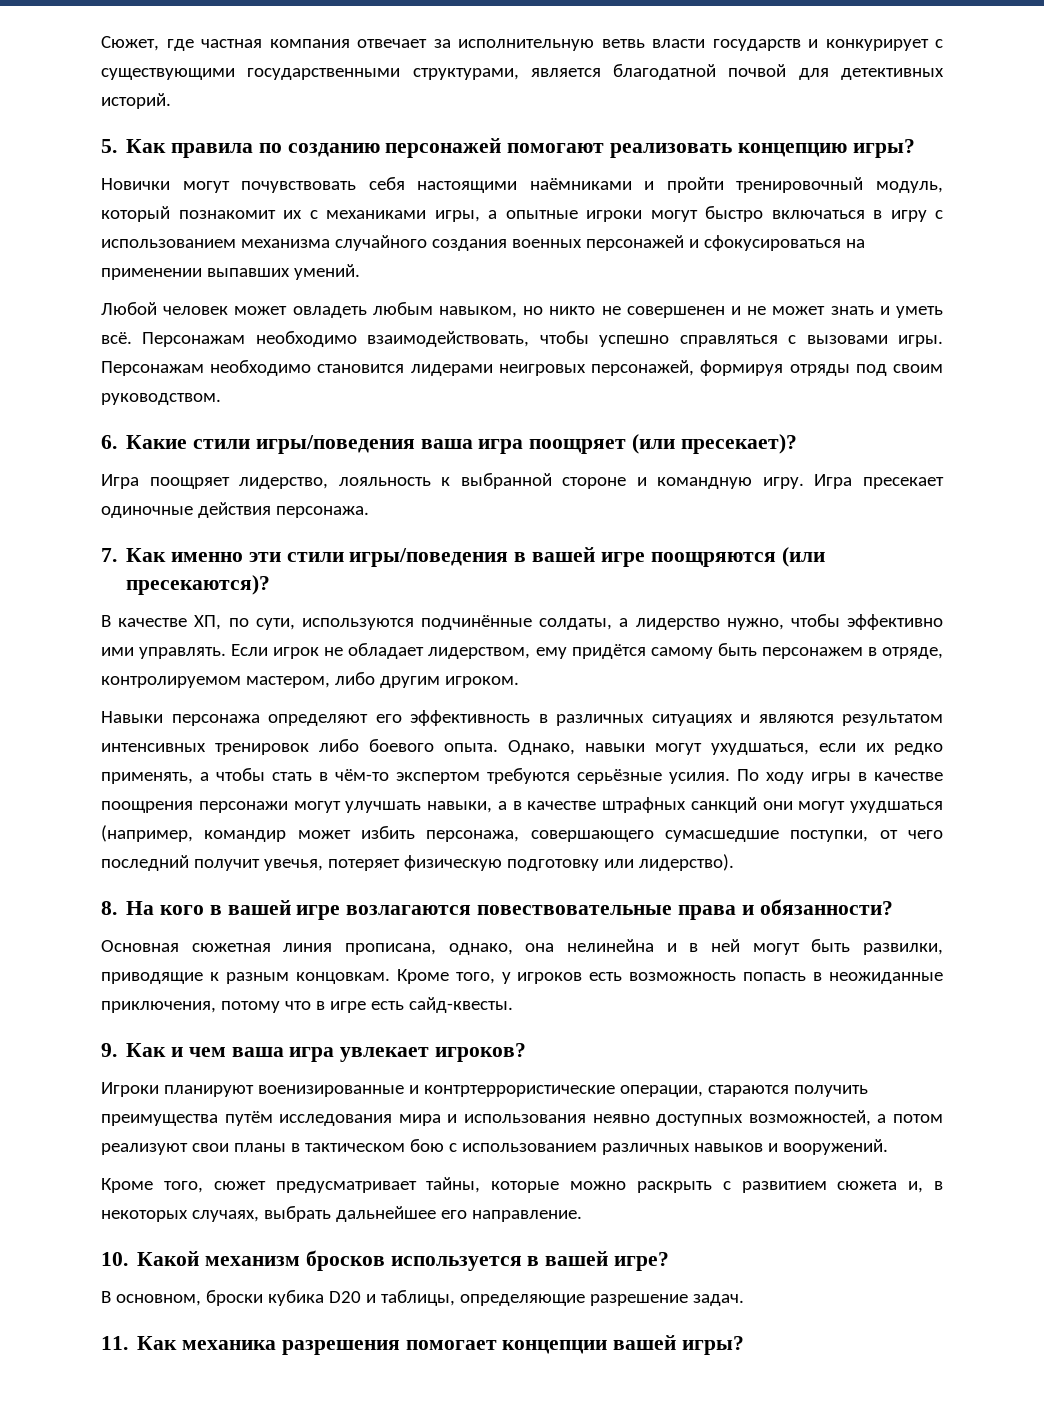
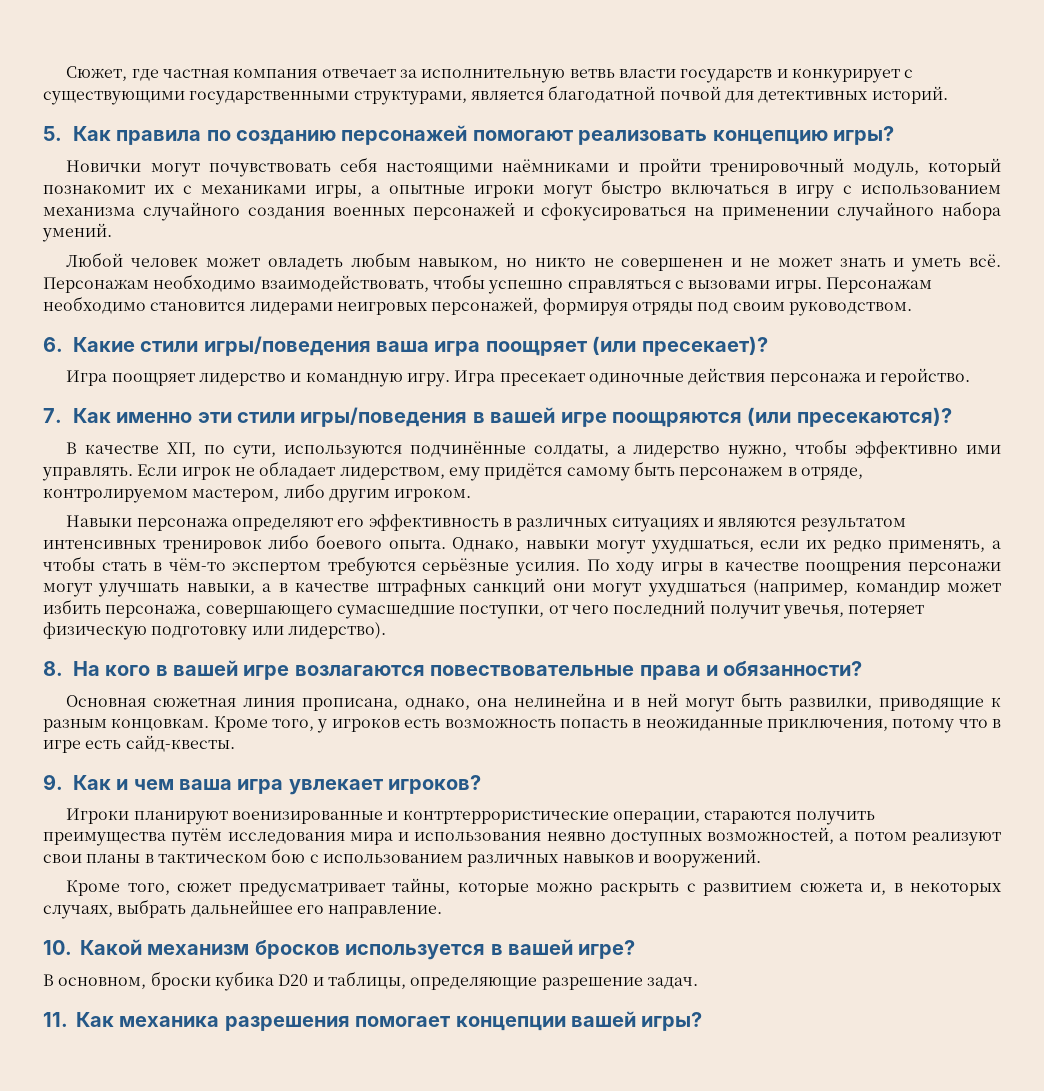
- Новички могут почувствовать себя настоящими наёмниками и пройти тренировочный модуль, который познакомит их с механиками игры, а опытные игроки могут быстро включаться в игру с использованием механизма случайного создания военных персонажей и сфокусироваться на применении выпавших умений.
+ Новички могут почувствовать себя настоящими наёмниками и пройти тренировочный модуль, который познакомит их с механиками игры, а опытные игроки могут быстро включаться в игру с использованием механизма случайного создания военных персонажей и сфокусироваться на применении случайного набора умений.
- Игра поощряет лидерство, лояльность к выбранной стороне и командную игру.
+ Игра поощряет лидерство и командную игру.
- Игра пресекает одиночные действия персонажа.
+ Игра пресекает одиночные действия персонажа и геройство.

